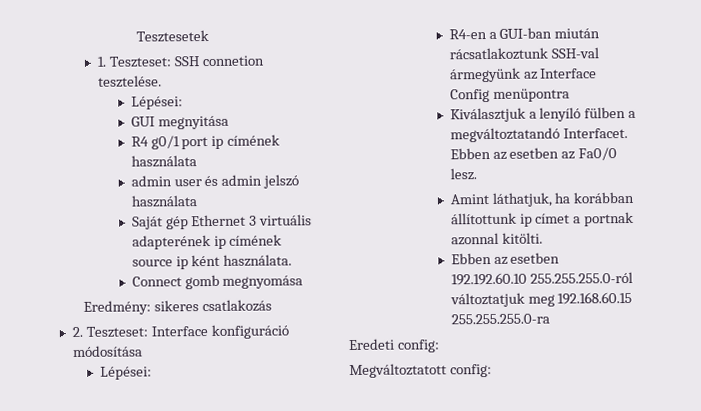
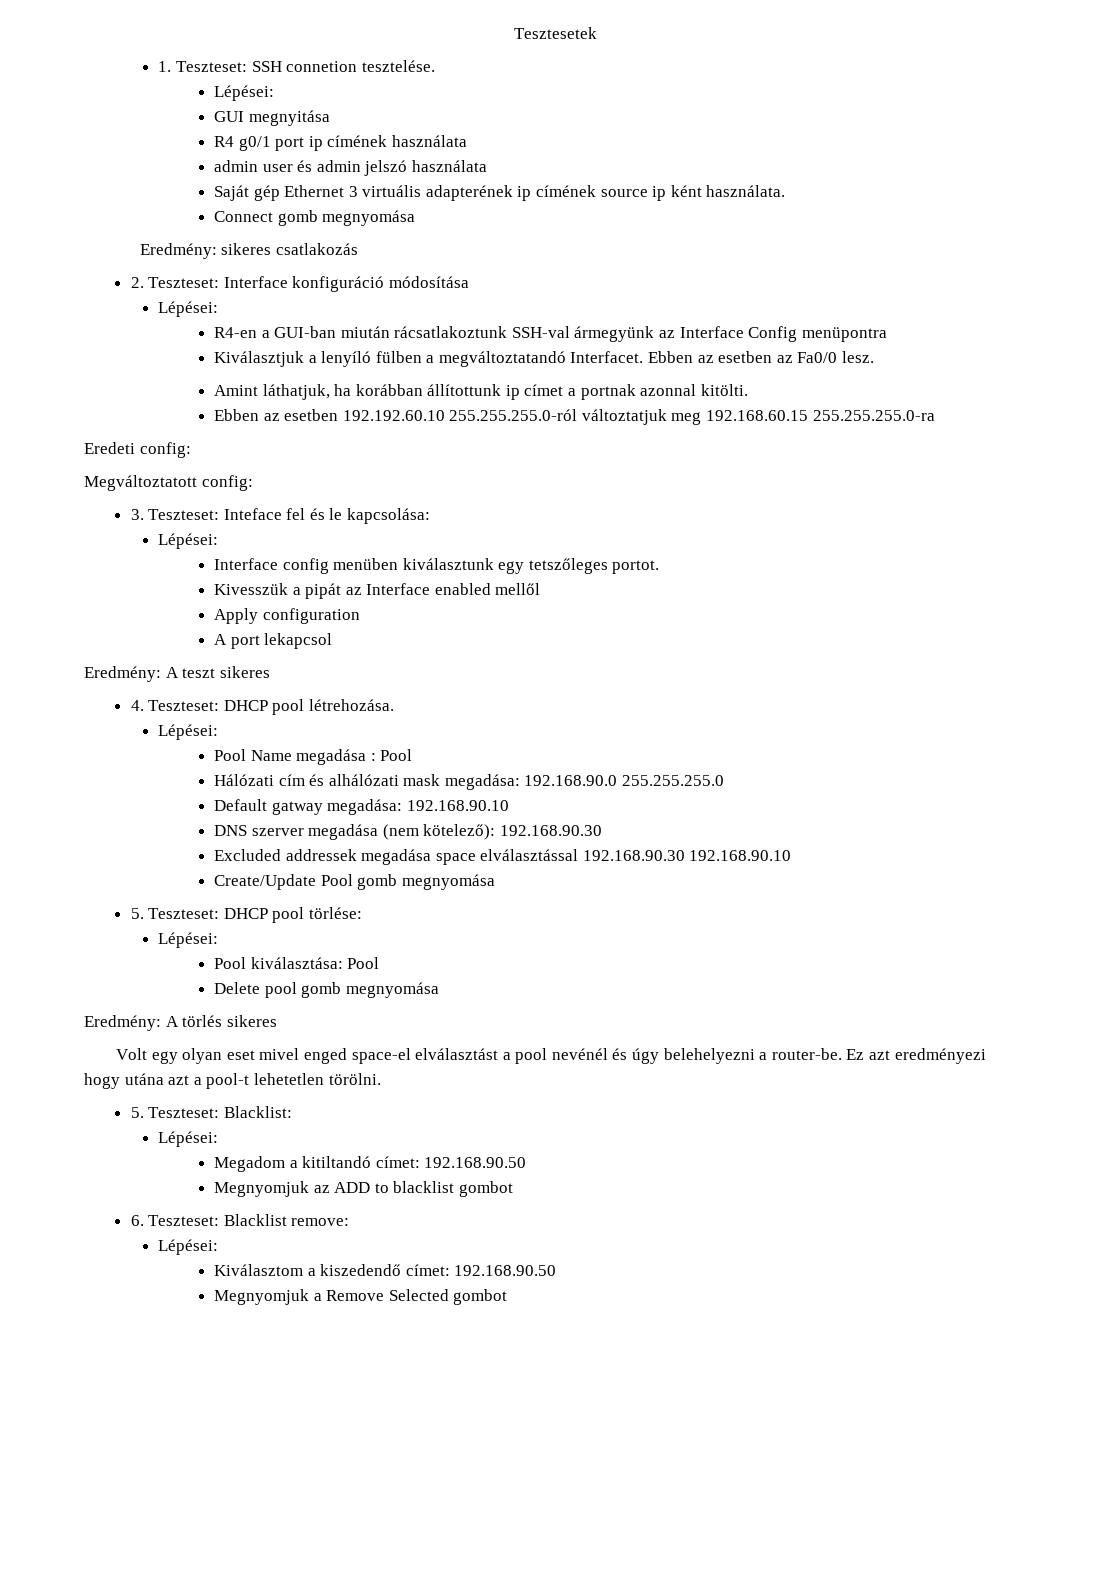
+ 3. Teszteset: Inteface fel és le kapcsolása:
+ Lépései:
+ Interface config menüben kiválasztunk egy tetszőleges portot.
+ Kivesszük a pipát az Interface enabled mellől
+ Apply configuration
+ A port lekapcsol
+ Eredmény: A teszt sikeres
+ 4. Teszteset: DHCP pool létrehozása.
+ Lépései:
+ Pool Name megadása : Pool
+ Hálózati cím és alhálózati mask megadása: 192.168.90.0 255.255.255.0
+ Default gatway megadása: 192.168.90.10
+ DNS szerver megadása (nem kötelező): 192.168.90.30
+ Excluded addressek megadása space elválasztással 192.168.90.30 192.168.90.10
+ Create/Update Pool gomb megnyomása
+ 5. Teszteset: DHCP pool törlése:
+ Lépései:
+ Pool kiválasztása: Pool
+ Delete pool gomb megnyomása
+ Eredmény: A törlés sikeres
+ Volt egy olyan eset mivel enged space-el elválasztást a pool nevénél és úgy belehelyezni a router-be. Ez azt eredményezi hogy utána azt a pool-t lehetetlen törölni.
+ 5. Teszteset: Blacklist:
+ Lépései:
+ Megadom a kitiltandó címet: 192.168.90.50
+ Megnyomjuk az ADD to blacklist gombot
+ 6. Teszteset: Blacklist remove:
+ Lépései:
+ Kiválasztom a kiszedendő címet: 192.168.90.50
+ Megnyomjuk a Remove Selected gombot

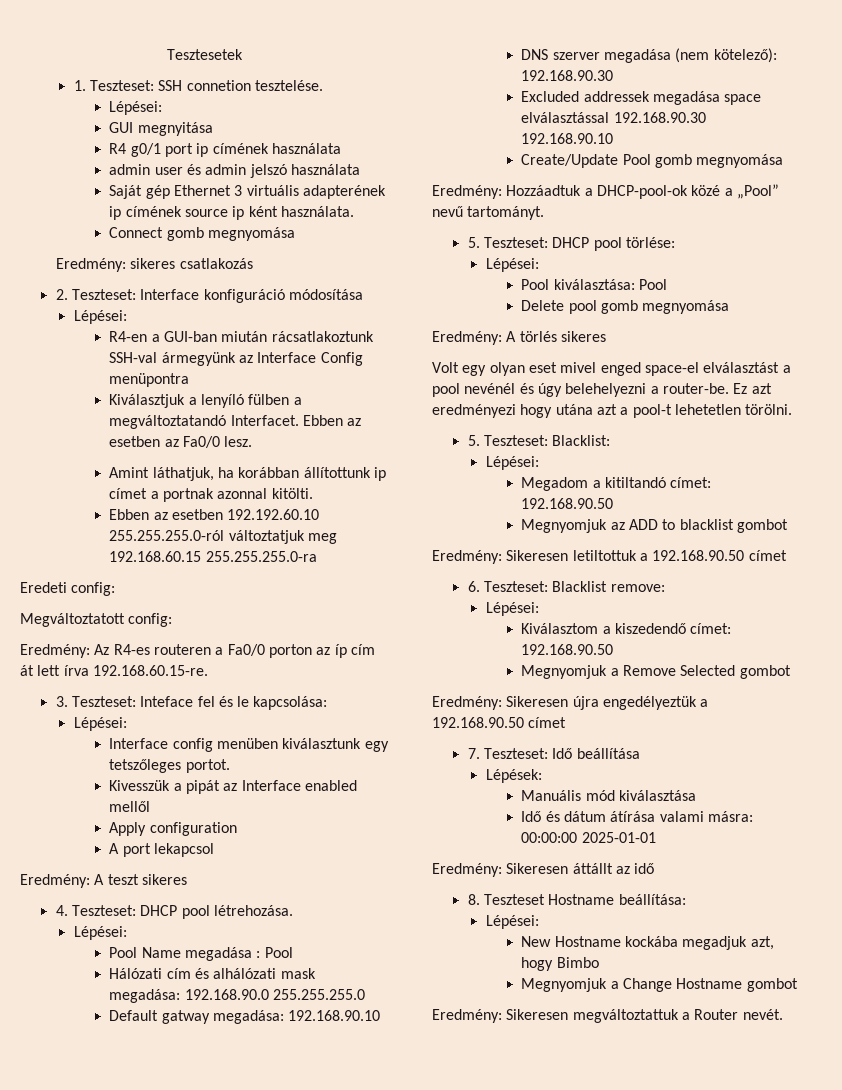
+ Eredmény: Az R4-es routeren a Fa0/0 porton az íp cím át lett írva 192.168.60.15-re.
+ Eredmény: Hozzáadtuk a DHCP-pool-ok közé a „Pool” nevű tartományt.
+ Eredmény: Sikeresen letiltottuk a 192.168.90.50 címet
+ Eredmény: Sikeresen újra engedélyeztük a 192.168.90.50 címet
+ 7. Teszteset: Idő beállítása
+ Lépések:
+ Manuális mód kiválasztása
+ Idő és dátum átírása valami másra: 00:00:00 2025-01-01
+ Eredmény: Sikeresen áttállt az idő
+ 8. Teszteset Hostname beállítása:
+ Lépései:
+ New Hostname kockába megadjuk azt, hogy Bimbo
+ Megnyomjuk a Change Hostname gombot
+ Eredmény: Sikeresen megváltoztattuk a Router nevét.

